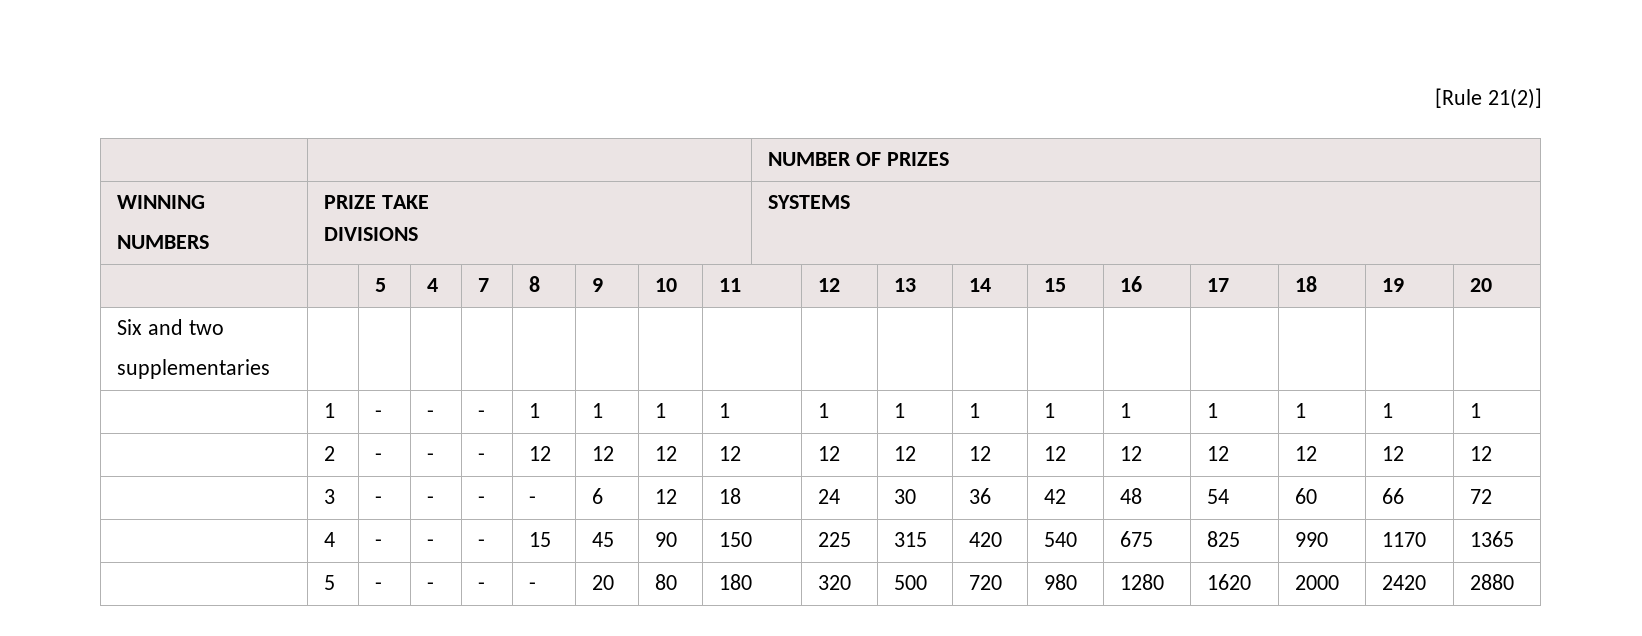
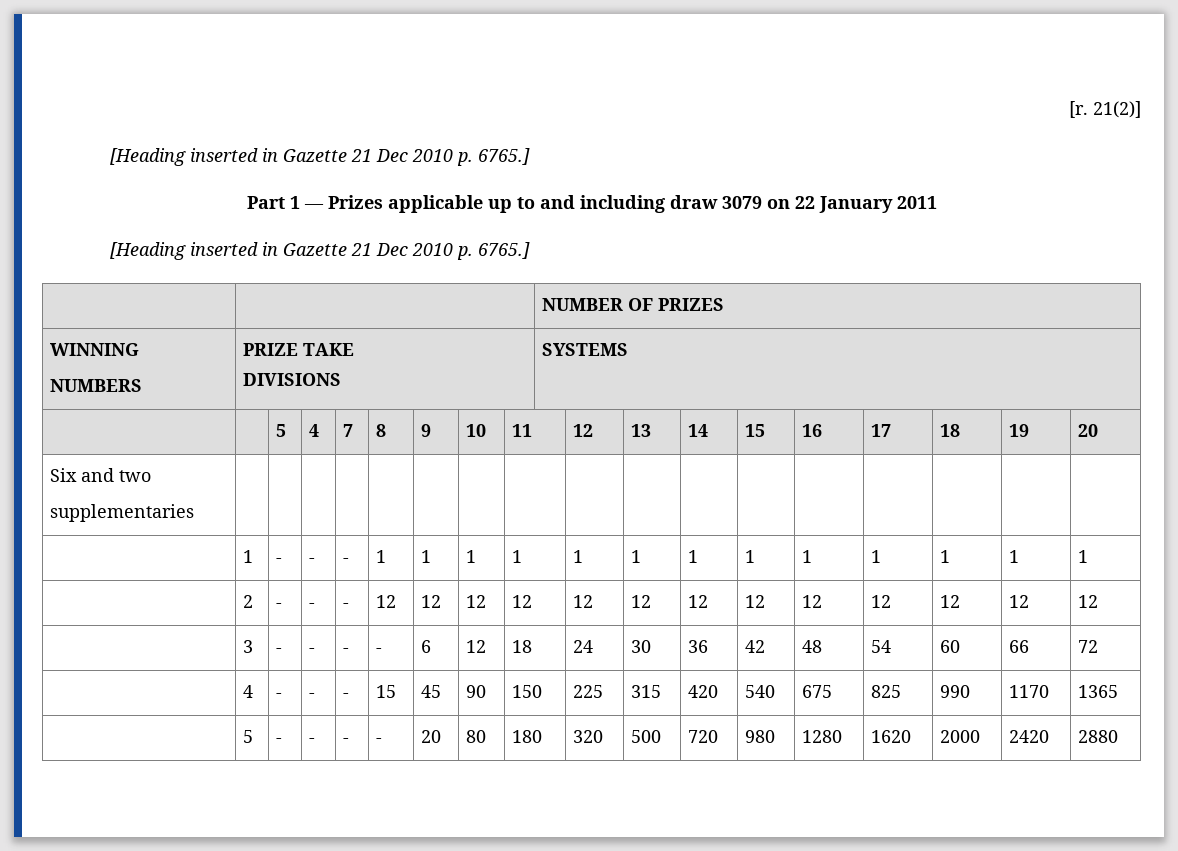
- [Rule 21(2)]
+ [r. 21(2)]
+ [Heading inserted in Gazette 21 Dec 2010 p. 6765.]
+ Part 1 — Prizes applicable up to and including draw 3079 on 22 January 2011
+ [Heading inserted in Gazette 21 Dec 2010 p. 6765.]

